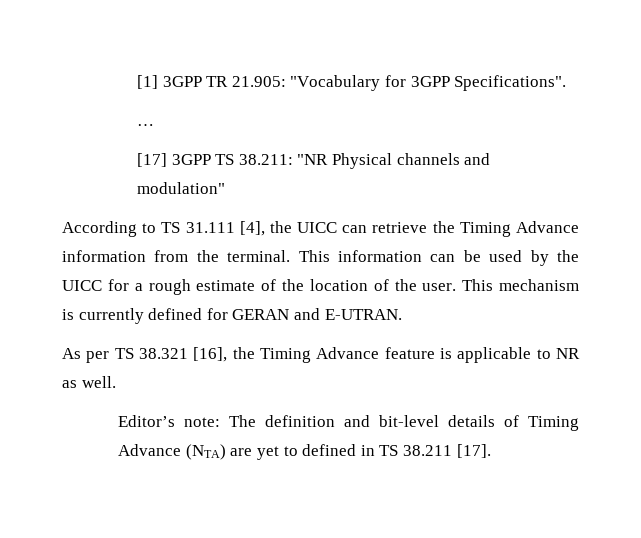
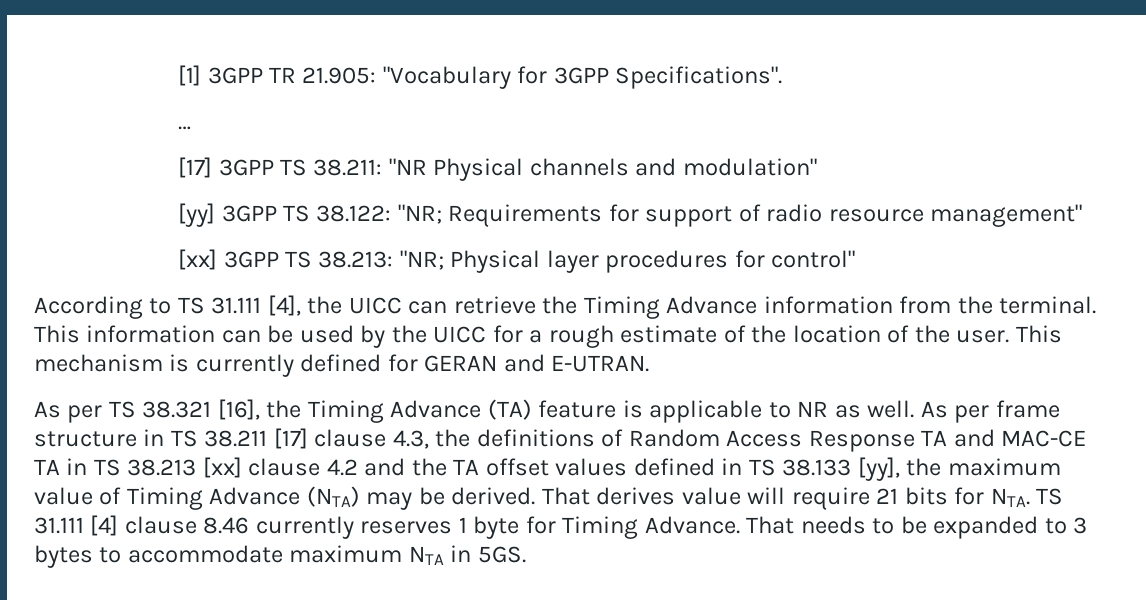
+ [yy] 3GPP TS 38.122: "NR; Requirements for support of radio resource management"
+ [xx] 3GPP TS 38.213: "NR; Physical layer procedures for control"
- As per TS 38.321 [16], the Timing Advance feature is applicable to NR as well.
- Editor’s note: The definition and bit-level details of Timing Advance (NTA) are yet to defined in TS 38.211 [17].
+ As per TS 38.321 [16], the Timing Advance (TA) feature is applicable to NR as well. As per frame structure in TS 38.211 [17] clause 4.3, the definitions of Random Access Response TA and MAC-CE TA in TS 38.213 [xx] clause 4.2 and the TA offset values defined in TS 38.133 [yy], the maximum value of Timing Advance (NTA) may be derived. That derives value will require 21 bits for NTA. TS 31.111 [4] clause 8.46 currently reserves 1 byte for Timing Advance. That needs to be expanded to 3 bytes to accommodate maximum NTA in 5GS.

